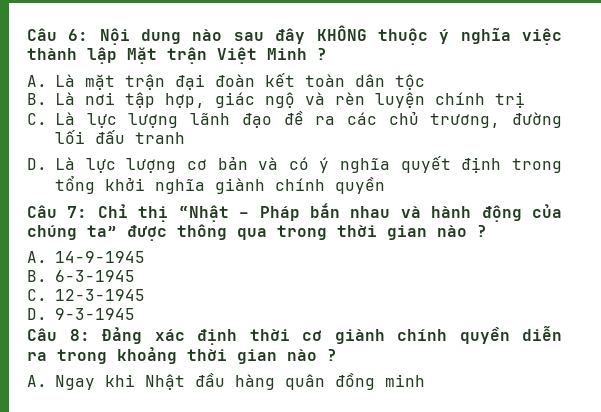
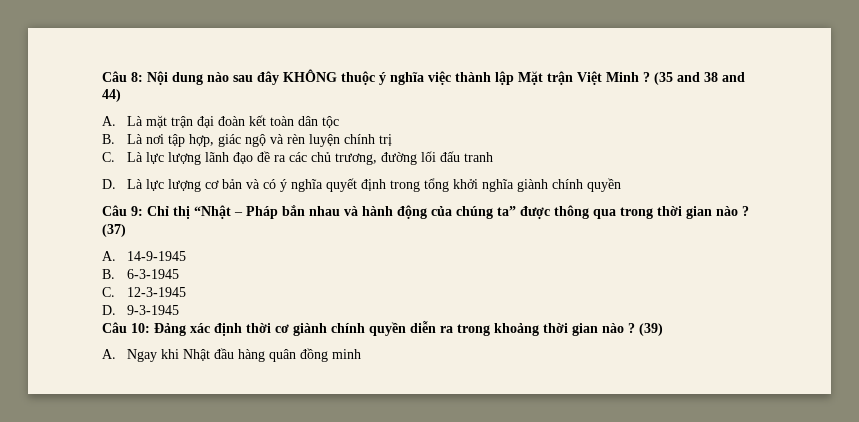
- Câu 6: Nội dung nào sau đây KHÔNG thuộc ý nghĩa việc thành lập Mặt trận Việt Minh ?
+ Câu 8: Nội dung nào sau đây KHÔNG thuộc ý nghĩa việc thành lập Mặt trận Việt Minh ? (35 and 38 and 44)
- Câu 7: Chỉ thị “Nhật – Pháp bắn nhau và hành động của chúng ta” được thông qua trong thời gian nào ?
+ Câu 9: Chỉ thị “Nhật – Pháp bắn nhau và hành động của chúng ta” được thông qua trong thời gian nào ? (37)
- Câu 8: Đảng xác định thời cơ giành chính quyền diễn ra trong khoảng thời gian nào ?
+ Câu 10: Đảng xác định thời cơ giành chính quyền diễn ra trong khoảng thời gian nào ? (39)

